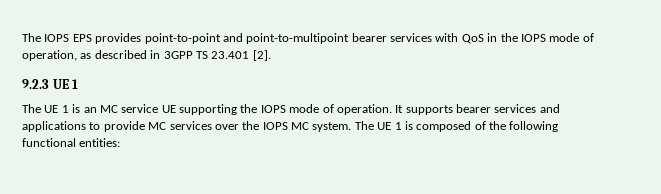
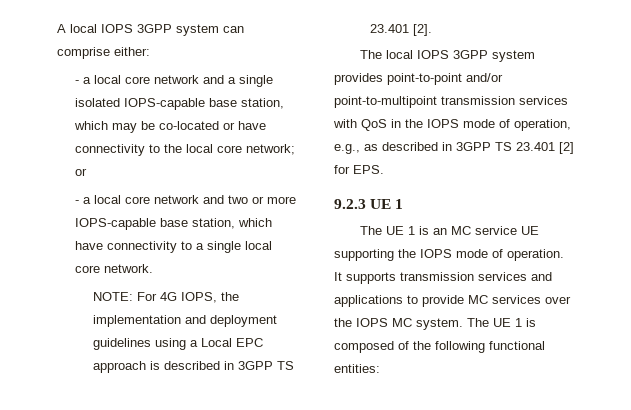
- The IOPS EPS provides point-to-point and point-to-multipoint bearer services with QoS in the IOPS mode of operation, as described in 3GPP TS 23.401 [2].
+ A local IOPS 3GPP system can comprise either:
+ - a local core network and a single isolated IOPS-capable base station, which may be co-located or have connectivity to the local core network; or
+ - a local core network and two or more IOPS-capable base station, which have connectivity to a single local core network.
+ NOTE: For 4G IOPS, the implementation and deployment guidelines using a Local EPC approach is described in 3GPP TS 23.401 [2].
+ The local IOPS 3GPP system provides point-to-point and/or point-to-multipoint transmission services with QoS in the IOPS mode of operation, e.g., as described in 3GPP TS 23.401 [2] for EPS.
- It supports bearer services and applications to provide MC services over the IOPS MC system.
+ It supports transmission services and applications to provide MC services over the IOPS MC system.

